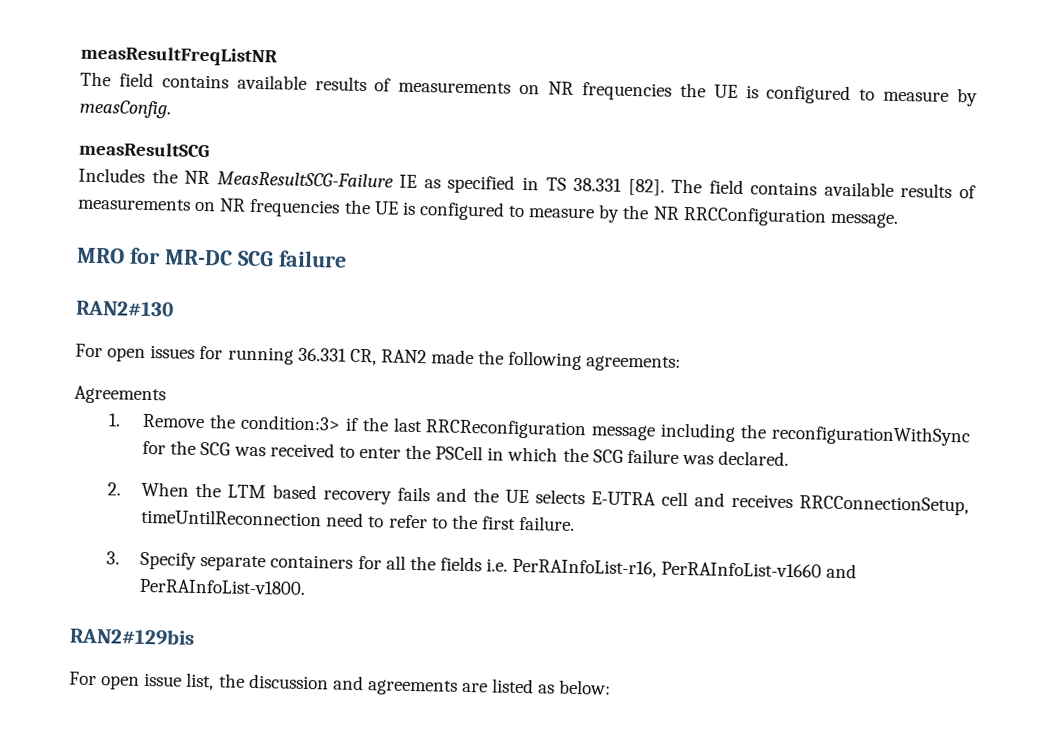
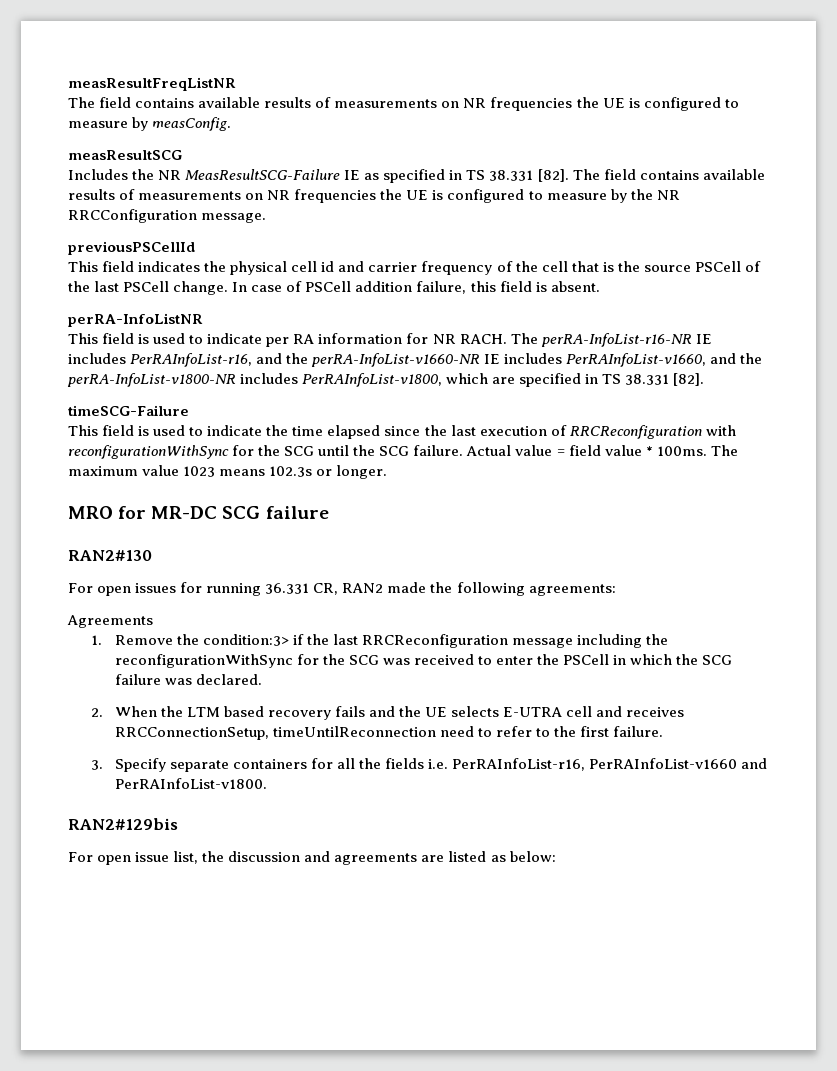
+ previousPSCellId
+ This field indicates the physical cell id and carrier frequency of the cell that is the source PSCell of the last PSCell change. In case of PSCell addition failure, this field is absent.
+ perRA-InfoListNR
+ This field is used to indicate per RA information for NR RACH. The perRA-InfoList-r16-NR IE includes PerRAInfoList-r16, and the perRA-InfoList-v1660-NR IE includes PerRAInfoList-v1660, and the perRA-InfoList-v1800-NR includes PerRAInfoList-v1800, which are specified in TS 38.331 [82].
+ timeSCG-Failure
+ This field is used to indicate the time elapsed since the last execution of RRCReconfiguration with reconfigurationWithSync for the SCG until the SCG failure. Actual value = field value * 100ms. The maximum value 1023 means 102.3s or longer.

